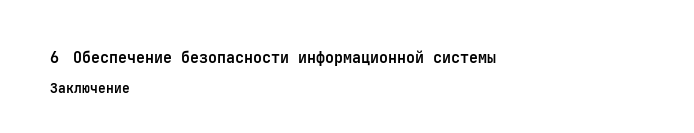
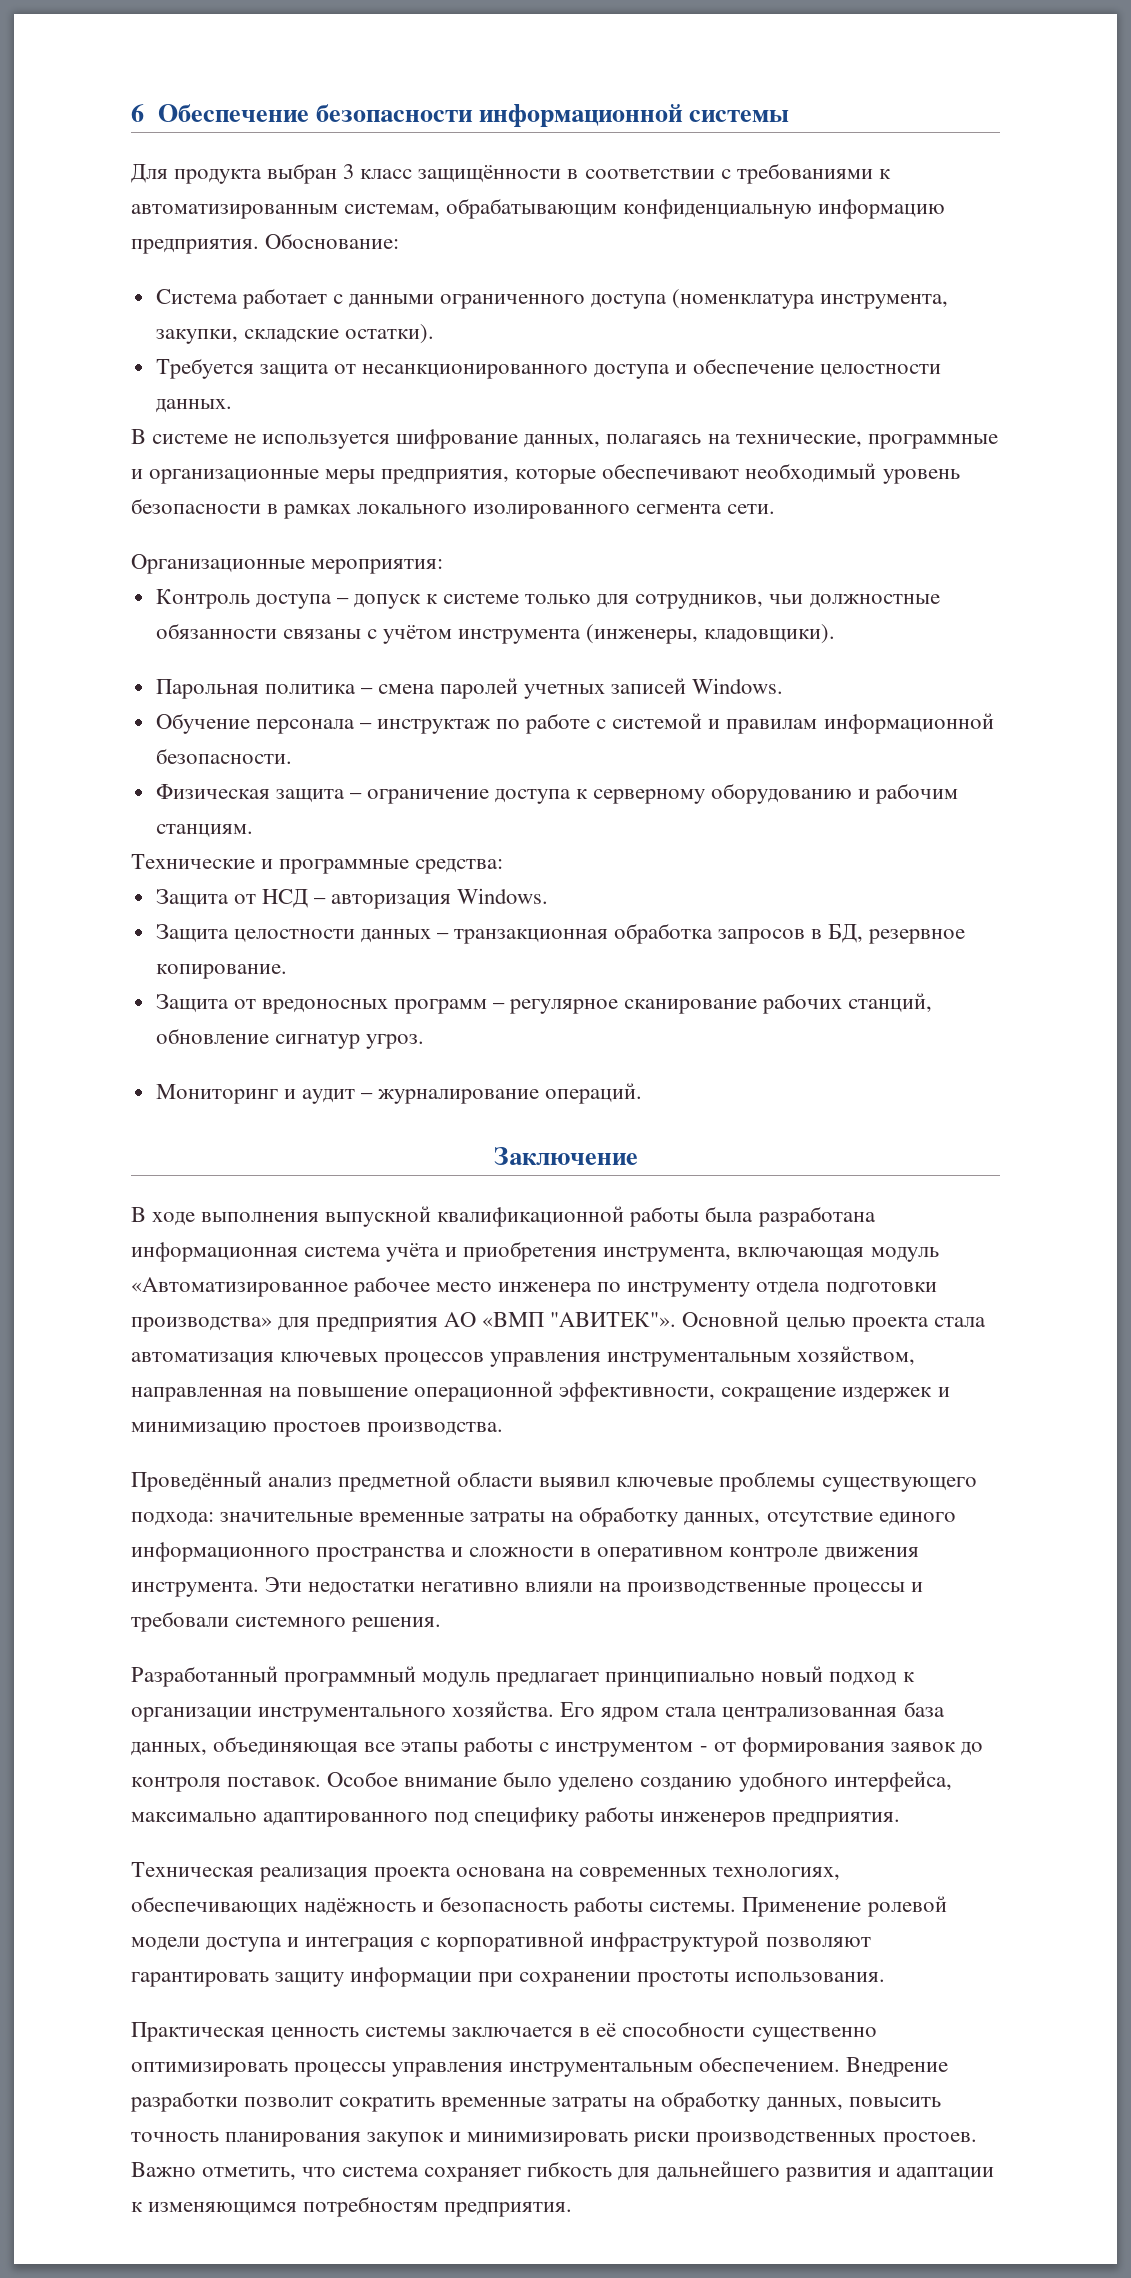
+ Для продукта выбран 3 класс защищённости в соответствии с требованиями к автоматизированным системам, обрабатывающим конфиденциальную информацию предприятия. Обоснование:
+ Система работает с данными ограниченного доступа (номенклатура инструмента, закупки, складские остатки).
+ Требуется защита от несанкционированного доступа и обеспечение целостности данных.
+ В системе не используется шифрование данных, полагаясь на технические, программные и организационные меры предприятия, которые обеспечивают необходимый уровень безопасности в рамках локального изолированного сегмента сети.
+ Организационные мероприятия:
+ Контроль доступа – допуск к системе только для сотрудников, чьи должностные обязанности связаны с учётом инструмента (инженеры, кладовщики).
+ Парольная политика – смена паролей учетных записей Windows.
+ Обучение персонала – инструктаж по работе с системой и правилам информационной безопасности.
+ Физическая защита – ограничение доступа к серверному оборудованию и рабочим станциям.
+ Технические и программные средства:
+ Защита от НСД – авторизация Windows.
+ Защита целостности данных – транзакционная обработка запросов в БД, резервное копирование.
+ Защита от вредоносных программ – регулярное сканирование рабочих станций, обновление сигнатур угроз.
+ Мониторинг и аудит – журналирование операций.
  Заключение
+ В ходе выполнения выпускной квалификационной работы была разработана информационная система учёта и приобретения инструмента, включающая модуль «Автоматизированное рабочее место инженера по инструменту отдела подготовки производства» для предприятия АО «ВМП "АВИТЕК"». Основной целью проекта стала автоматизация ключевых процессов управления инструментальным хозяйством, направленная на повышение операционной эффективности, сокращение издержек и минимизацию простоев производства.
+ Проведённый анализ предметной области выявил ключевые проблемы существующего подхода: значительные временные затраты на обработку данных, отсутствие единого информационного пространства и сложности в оперативном контроле движения инструмента. Эти недостатки негативно влияли на производственные процессы и требовали системного решения.
+ Разработанный программный модуль предлагает принципиально новый подход к организации инструментального хозяйства. Его ядром стала централизованная база данных, объединяющая все этапы работы с инструментом - от формирования заявок до контроля поставок. Особое внимание было уделено созданию удобного интерфейса, максимально адаптированного под специфику работы инженеров предприятия.
+ Техническая реализация проекта основана на современных технологиях, обеспечивающих надёжность и безопасность работы системы. Применение ролевой модели доступа и интеграция с корпоративной инфраструктурой позволяют гарантировать защиту информации при сохранении простоты использования.
+ Практическая ценность системы заключается в её способности существенно оптимизировать процессы управления инструментальным обеспечением. Внедрение разработки позволит сократить временные затраты на обработку данных, повысить точность планирования закупок и минимизировать риски производственных простоев. Важно отметить, что система сохраняет гибкость для дальнейшего развития и адаптации к изменяющимся потребностям предприятия.

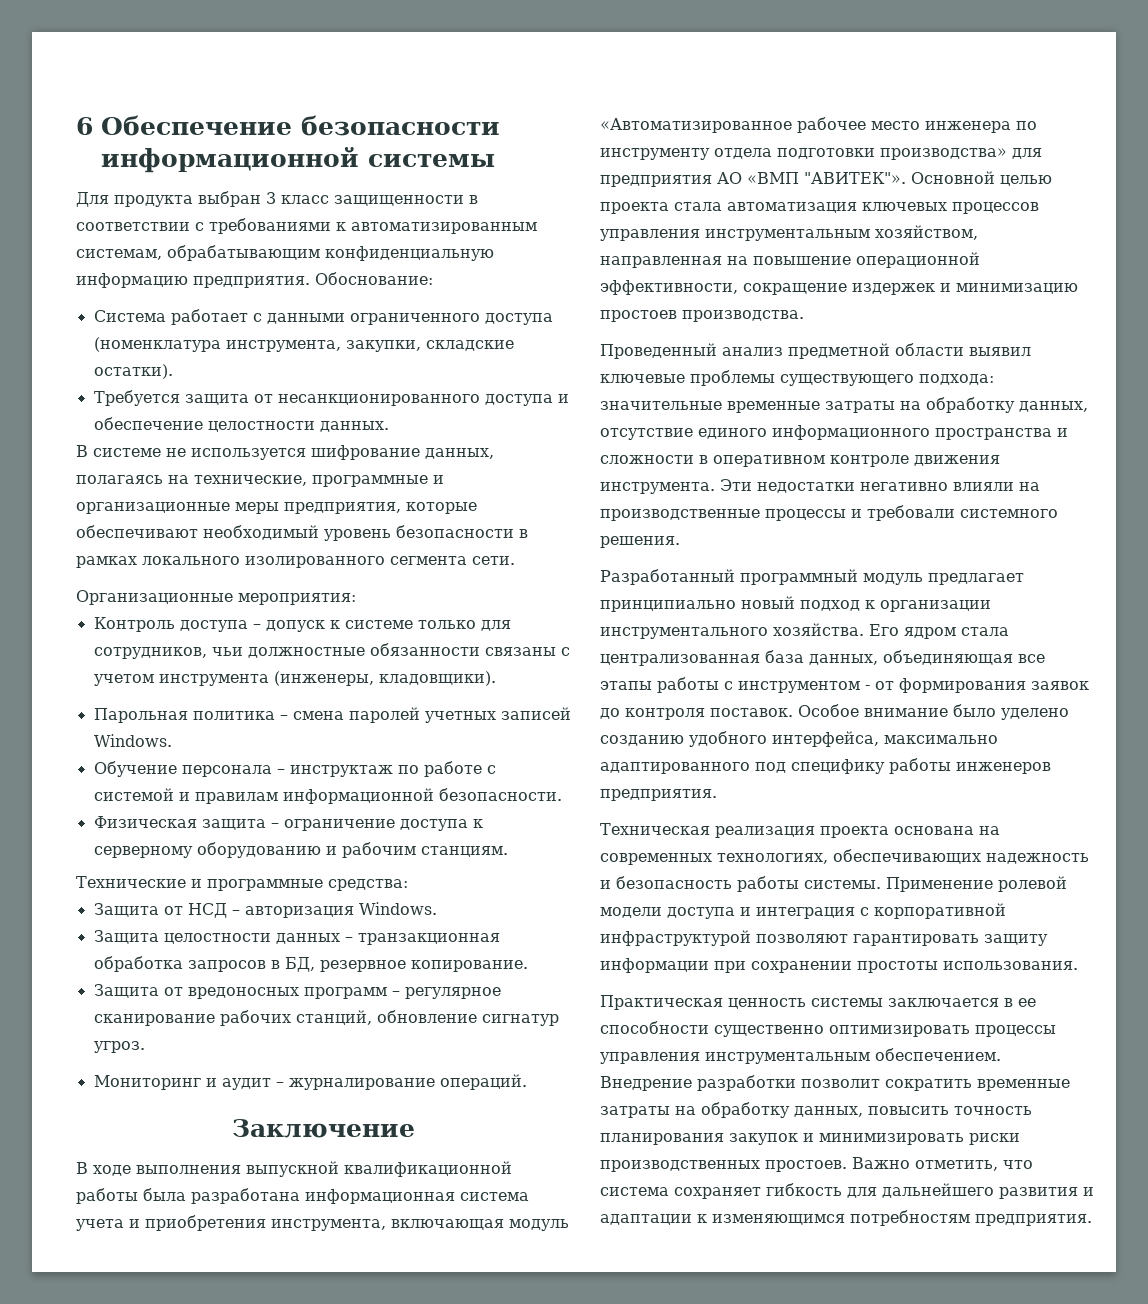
- Для продукта выбран 3 класс защищённости в соответствии с требованиями к автоматизированным системам, обрабатывающим конфиденциальную информацию предприятия.
+ Для продукта выбран 3 класс защищенности в соответствии с требованиями к автоматизированным системам, обрабатывающим конфиденциальную информацию предприятия.
- Контроль доступа – допуск к системе только для сотрудников, чьи должностные обязанности связаны с учётом инструмента (инженеры, кладовщики).
+ Контроль доступа – допуск к системе только для сотрудников, чьи должностные обязанности связаны с учетом инструмента (инженеры, кладовщики).
- В ходе выполнения выпускной квалификационной работы была разработана информационная система учёта и приобретения инструмента, включающая модуль «Автоматизированное рабочее место инженера по инструменту отдела подготовки производства» для предприятия АО «ВМП "АВИТЕК"».
+ В ходе выполнения выпускной квалификационной работы была разработана информационная система учета и приобретения инструмента, включающая модуль «Автоматизированное рабочее место инженера по инструменту отдела подготовки производства» для предприятия АО «ВМП "АВИТЕК"».
- Проведённый анализ предметной области выявил ключевые проблемы существующего подхода: значительные временные затраты на обработку данных, отсутствие единого информационного пространства и сложности в оперативном контроле движения инструмента.
+ Проведенный анализ предметной области выявил ключевые проблемы существующего подхода: значительные временные затраты на обработку данных, отсутствие единого информационного пространства и сложности в оперативном контроле движения инструмента.
- Техническая реализация проекта основана на современных технологиях, обеспечивающих надёжность и безопасность работы системы.
+ Техническая реализация проекта основана на современных технологиях, обеспечивающих надежность и безопасность работы системы.
- Практическая ценность системы заключается в её способности существенно оптимизировать процессы управления инструментальным обеспечением.
+ Практическая ценность системы заключается в ее способности существенно оптимизировать процессы управления инструментальным обеспечением.

